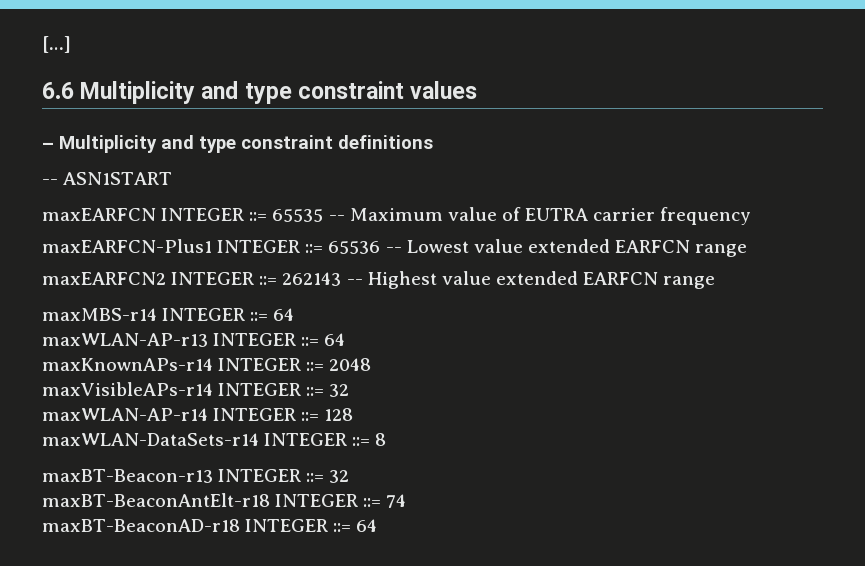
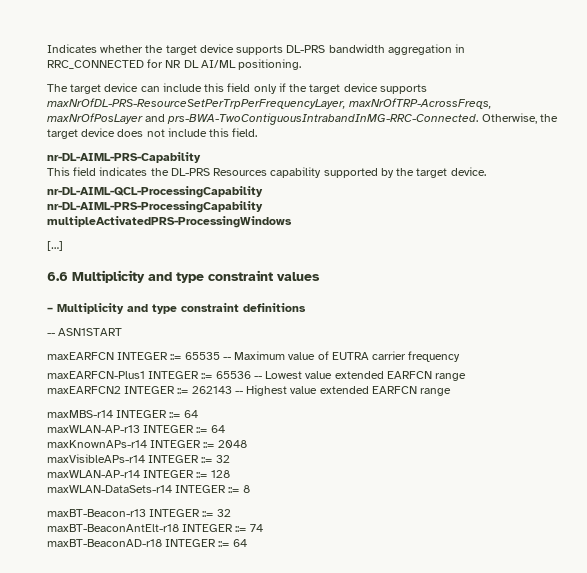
+ Indicates whether the target device supports DL-PRS bandwidth aggregation in RRC_CONNECTED for NR DL AI/ML positioning.
+ The target device can include this field only if the target device supports maxNrOfDL-PRS-ResourceSetPerTrpPerFrequencyLayer, maxNrOfTRP-AcrossFreqs, maxNrOfPosLayer and prs-BWA-TwoContiguousIntrabandInMG-RRC-Connected. Otherwise, the target device does not include this field.
+ nr-DL-AIML-PRS-Capability
+ This field indicates the DL-PRS Resources capability supported by the target device.
+ nr-DL-AIML-QCL-ProcessingCapability
+ nr-DL-AIML-PRS-ProcessingCapability
+ multipleActivatedPRS-ProcessingWindows

